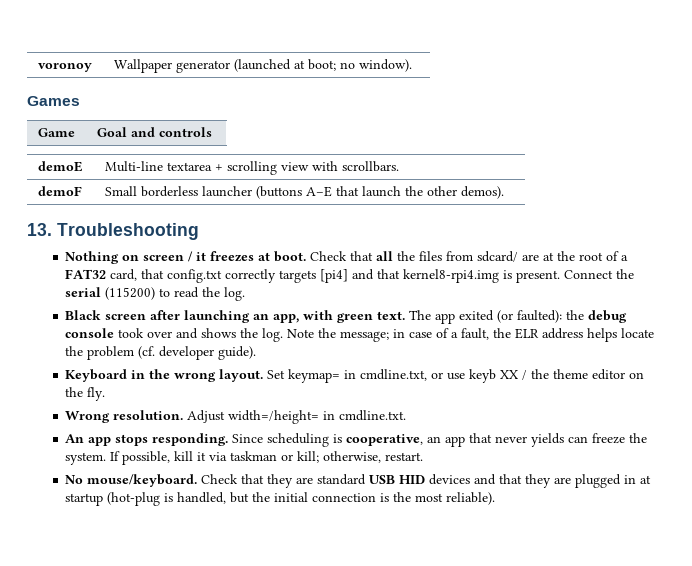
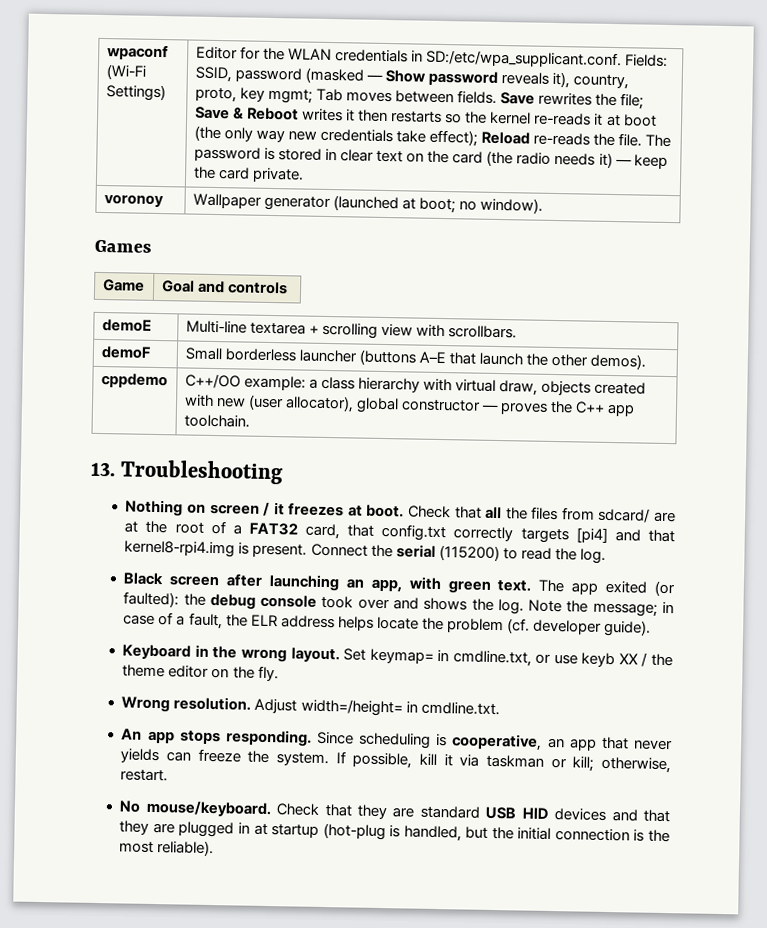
+ wpaconf (Wi-Fi Settings) | Editor for the WLAN credentials in SD:/etc/wpa_supplicant.conf. Fields: SSID, password (masked — Show password reveals it), country, proto, key mgmt; Tab moves between fields. Save rewrites the file; Save & Reboot writes it then restarts so the kernel re-reads it at boot (the only way new credentials take effect); Reload re-reads the file. The password is stored in clear text on the card (the radio needs it) — keep the card private.
+ cppdemo | C++/OO example: a class hierarchy with virtual draw, objects created with new (user allocator), global constructor — proves the C++ app toolchain.

